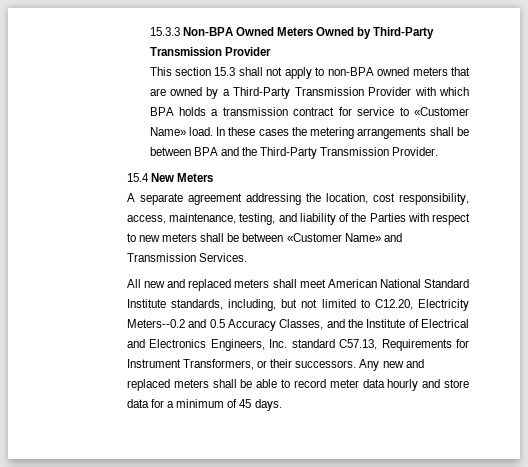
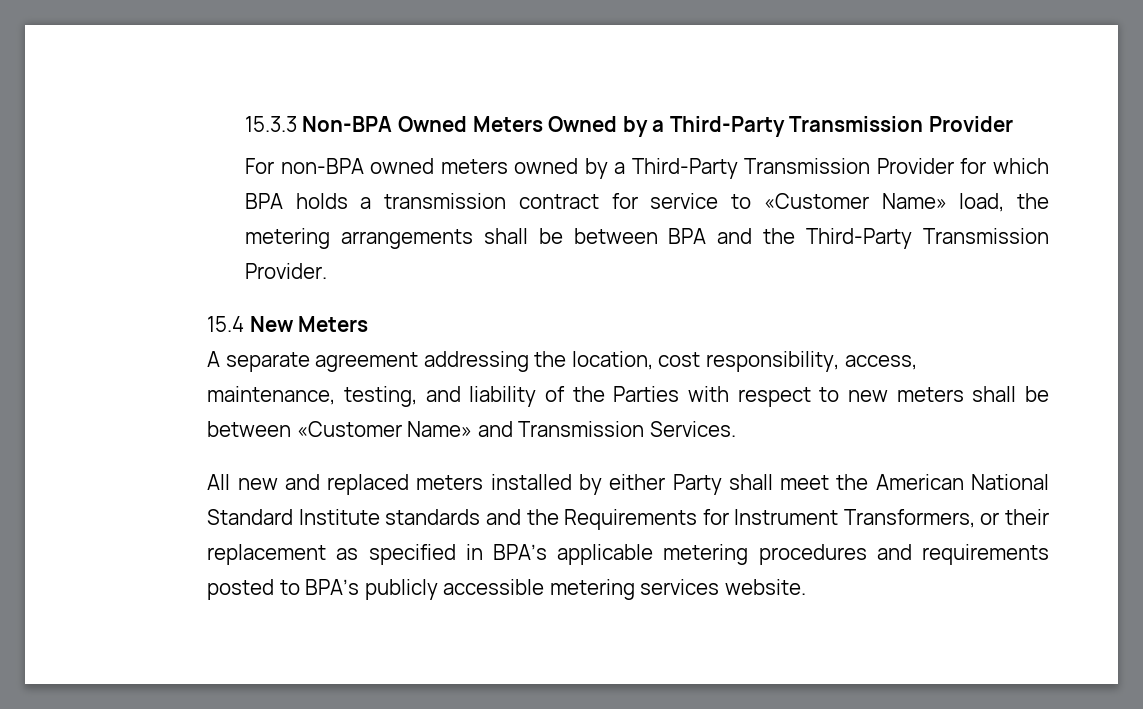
- 15.3.3 Non-BPA Owned Meters Owned by Third-Party Transmission Provider
+ 15.3.3 Non-BPA Owned Meters Owned by a Third-Party Transmission Provider
- This section 15.3 shall not apply to non-BPA owned meters that are owned by a Third-Party Transmission Provider with which BPA holds a transmission contract for service to «Customer Name» load. In these cases the metering arrangements shall be between BPA and the Third-Party Transmission Provider.
+ For non-BPA owned meters owned by a Third-Party Transmission Provider for which BPA holds a transmission contract for service to «Customer Name» load, the metering arrangements shall be between BPA and the Third-Party Transmission Provider.
- All new and replaced meters shall meet American National Standard Institute standards, including, but not limited to C12.20, Electricity Meters--0.2 and 0.5 Accuracy Classes, and the Institute of Electrical and Electronics Engineers, Inc. standard C57.13, Requirements for Instrument Transformers, or their successors. Any new and replaced meters shall be able to record meter data hourly and store data for a minimum of 45 days.
+ All new and replaced meters installed by either Party shall meet the American National Standard Institute standards and the Requirements for Instrument Transformers, or their replacement as specified in BPA’s applicable metering procedures and requirements posted to BPA’s publicly accessible metering services website.

